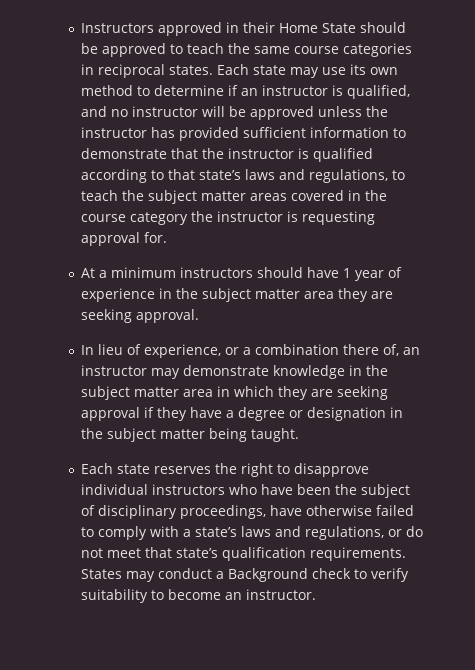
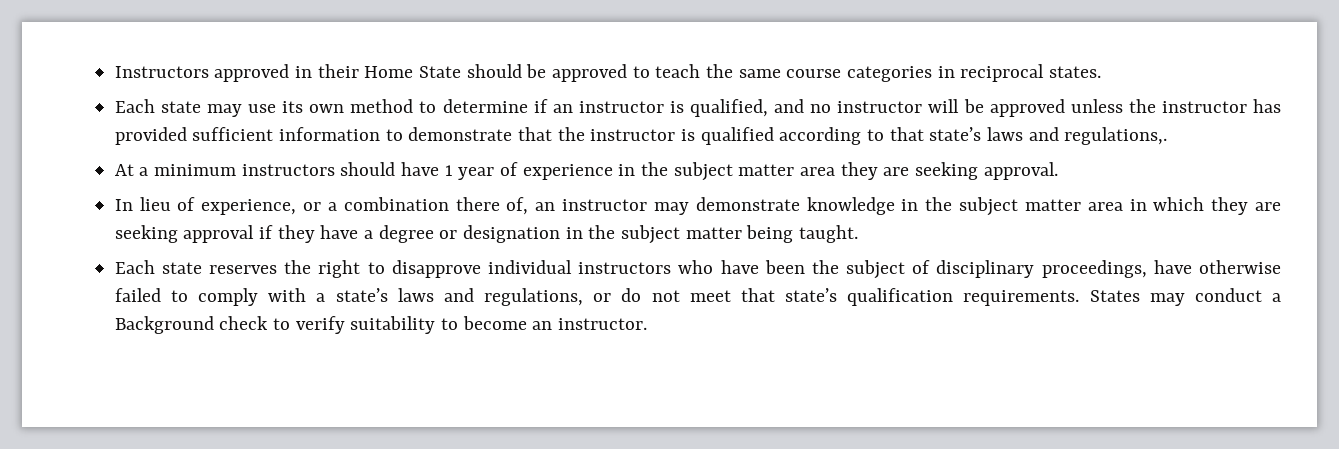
- Instructors approved in their Home State should be approved to teach the same course categories in reciprocal states. Each state may use its own method to determine if an instructor is qualified, and no instructor will be approved unless the instructor has provided sufficient information to demonstrate that the instructor is qualified according to that state’s laws and regulations, to teach the subject matter areas covered in the course category the instructor is requesting approval for.
+ Instructors approved in their Home State should be approved to teach the same course categories in reciprocal states.
+ Each state may use its own method to determine if an instructor is qualified, and no instructor will be approved unless the instructor has provided sufficient information to demonstrate that the instructor is qualified according to that state’s laws and regulations,.

